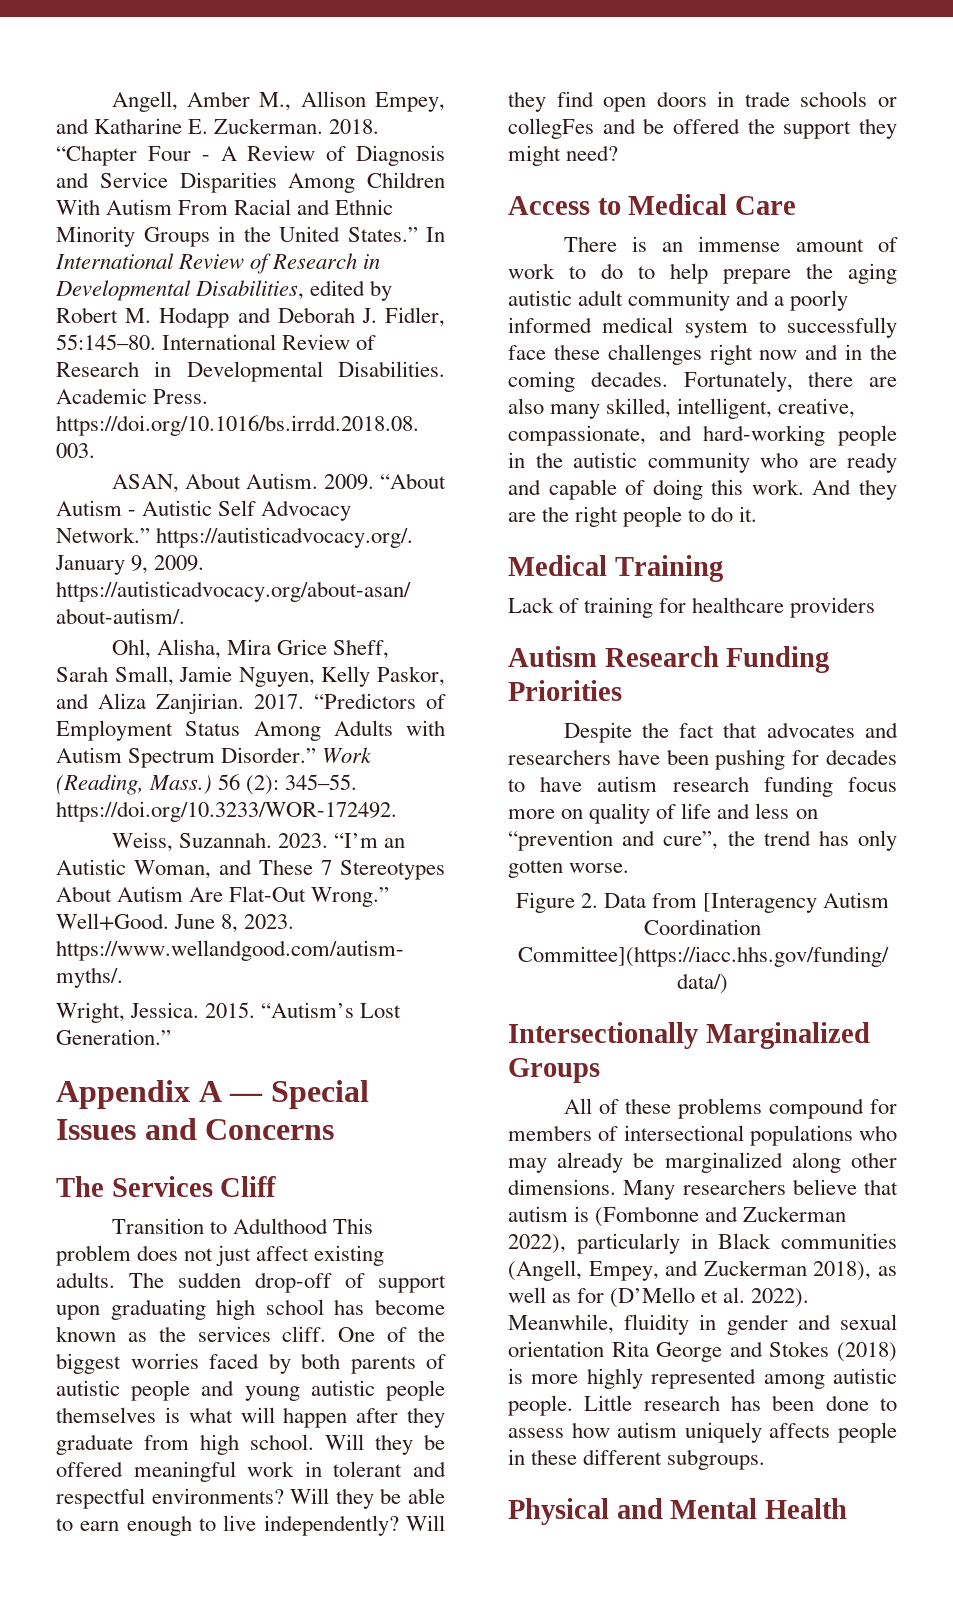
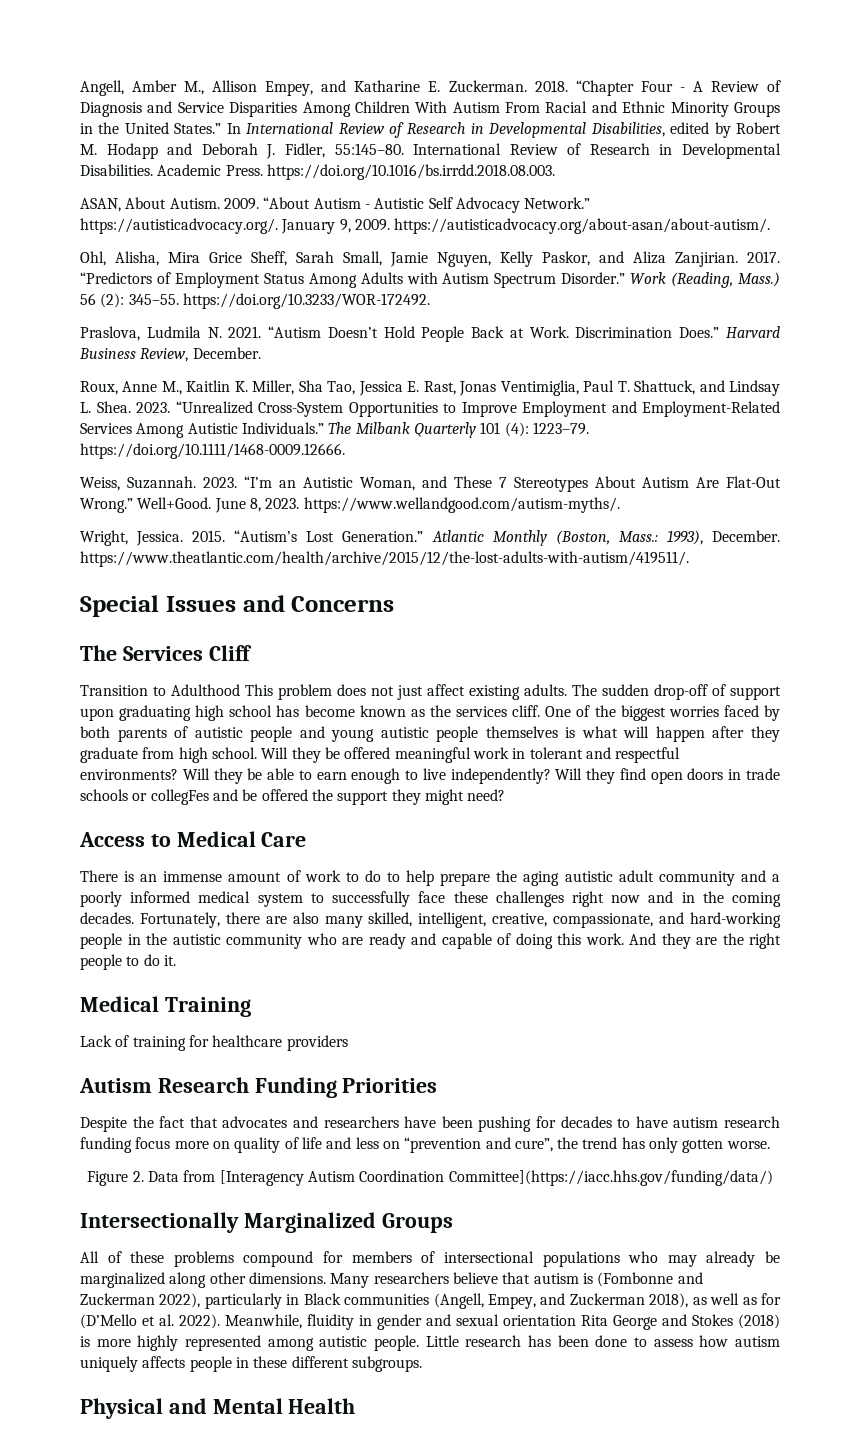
+ Praslova, Ludmila N. 2021. “Autism Doesn’t Hold People Back at Work. Discrimination Does.” Harvard Business Review, December.
+ Roux, Anne M., Kaitlin K. Miller, Sha Tao, Jessica E. Rast, Jonas Ventimiglia, Paul T. Shattuck, and Lindsay L. Shea. 2023. “Unrealized Cross-System Opportunities to Improve Employment and Employment-Related Services Among Autistic Individuals.” The Milbank Quarterly 101 (4): 1223–79. https://doi.org/10.1111/1468-0009.12666.
- “Autism’s Lost Generation.”
- Appendix A — Special Issues and Concerns
+ “Autism’s Lost Generation.” Atlantic Monthly (Boston, Mass.: 1993), December. https://www.theatlantic.com/health/archive/2015/12/the-lost-adults-with-autism/419511/.
+ Special Issues and Concerns

